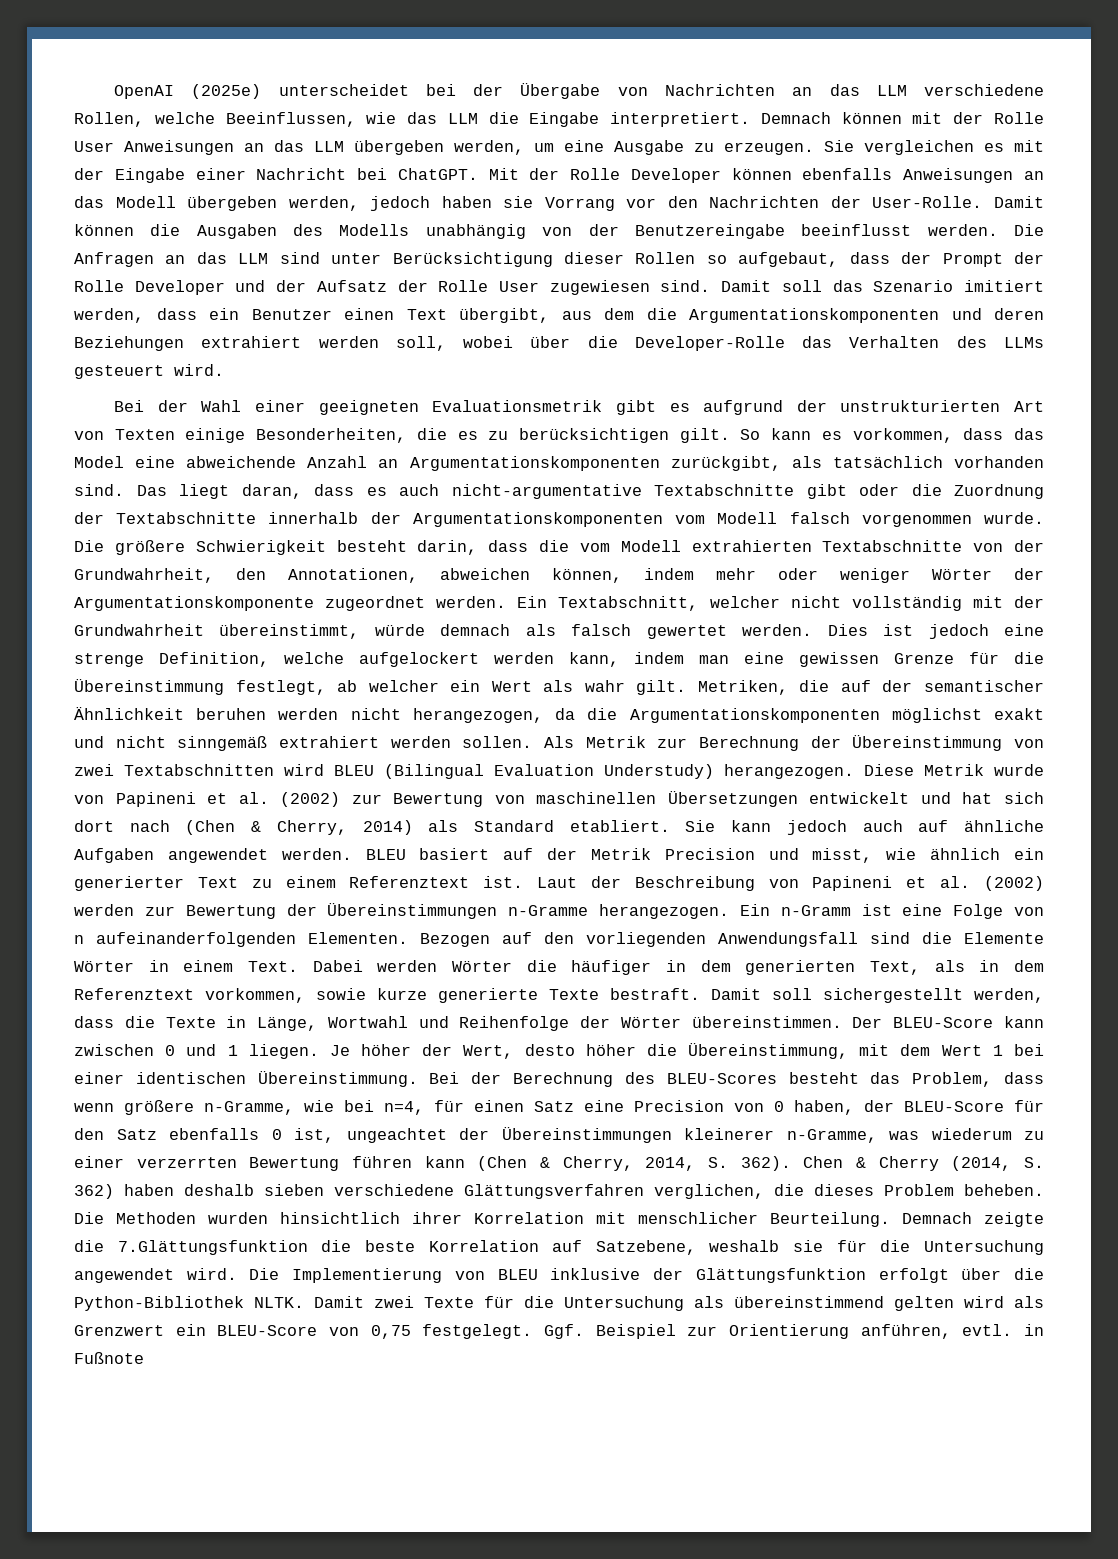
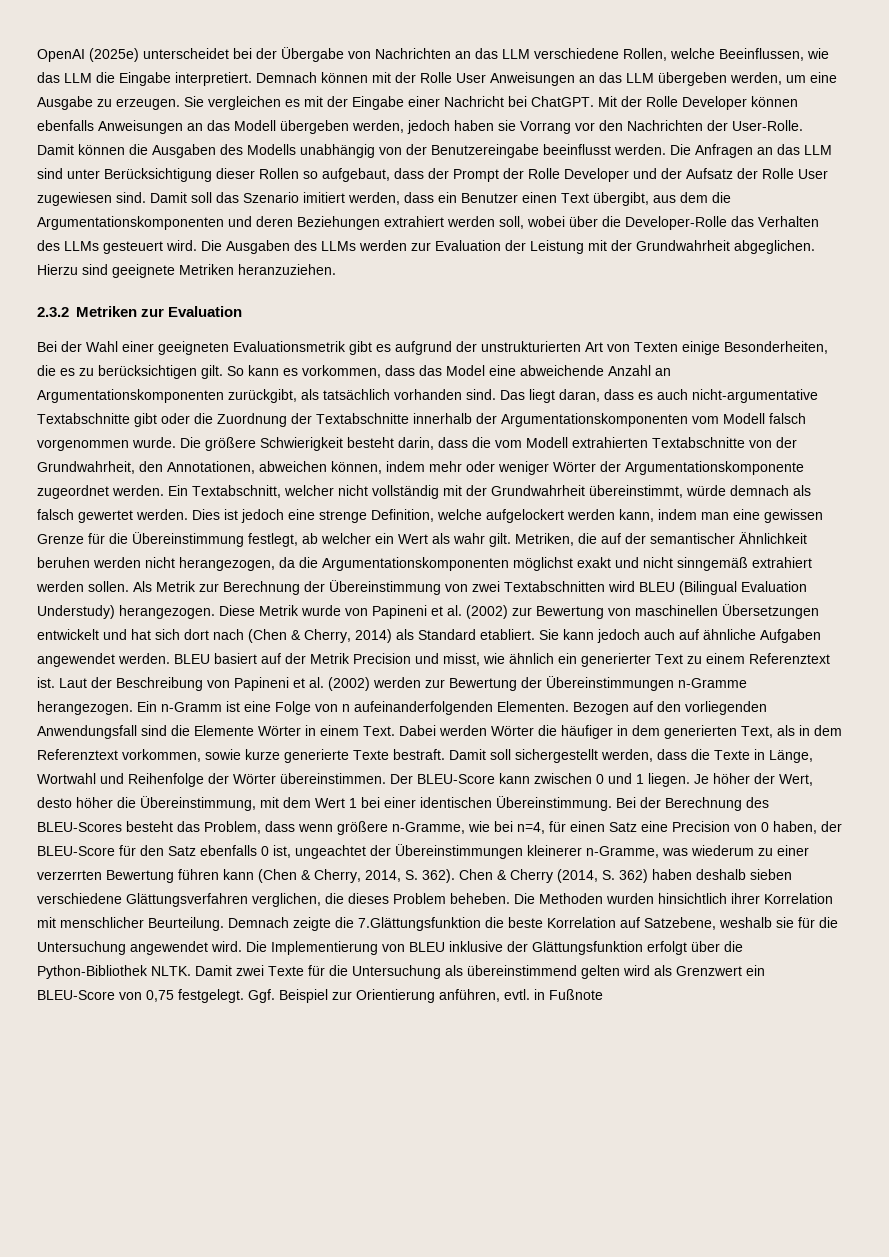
+ Die Ausgaben des LLMs werden zur Evaluation der Leistung mit der Grundwahrheit abgeglichen. Hierzu sind geeignete Metriken heranzuziehen.
+ 2.3.2 Metriken zur Evaluation

